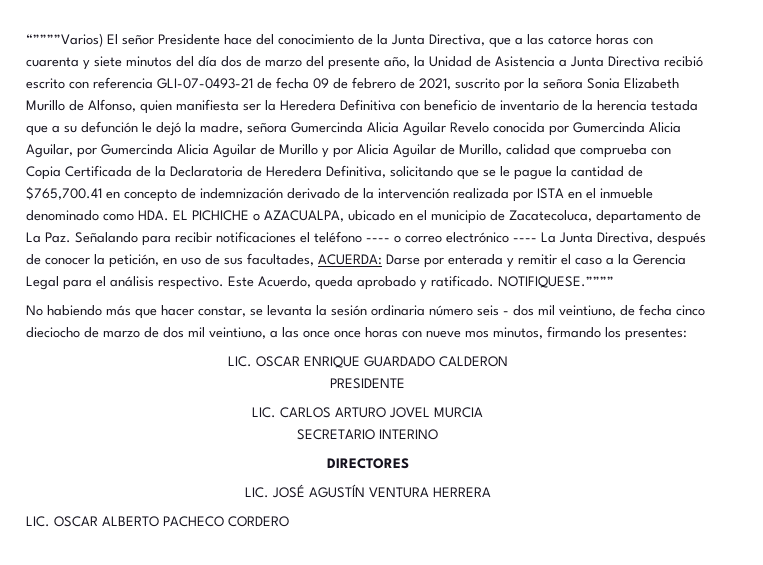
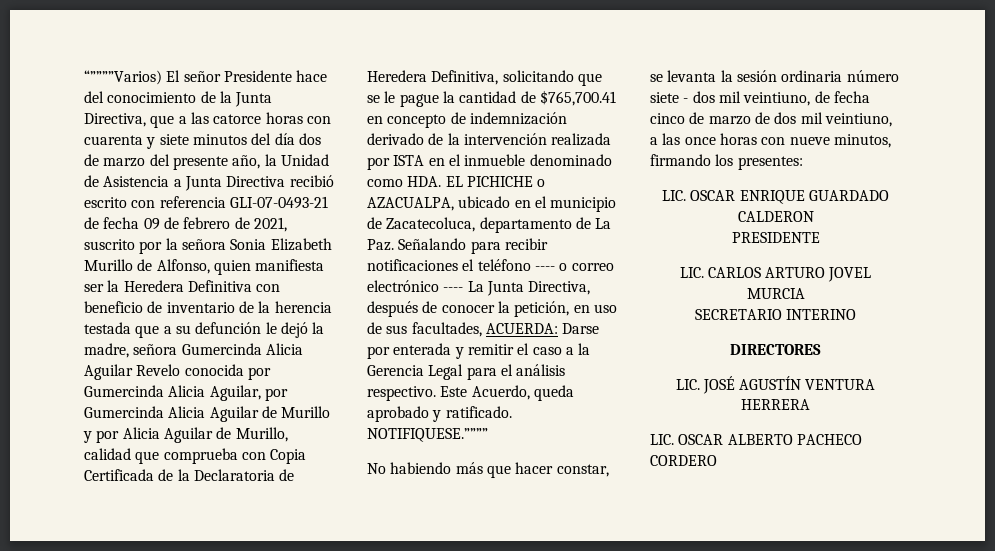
- No habiendo más que hacer constar, se levanta la sesión ordinaria número seis - dos mil veintiuno, de fecha cinco dieciocho de marzo de dos mil veintiuno, a las once once horas con nueve mos minutos, firmando los presentes:
+ No habiendo más que hacer constar, se levanta la sesión ordinaria número siete - dos mil veintiuno, de fecha cinco de marzo de dos mil veintiuno, a las once horas con nueve minutos, firmando los presentes:

